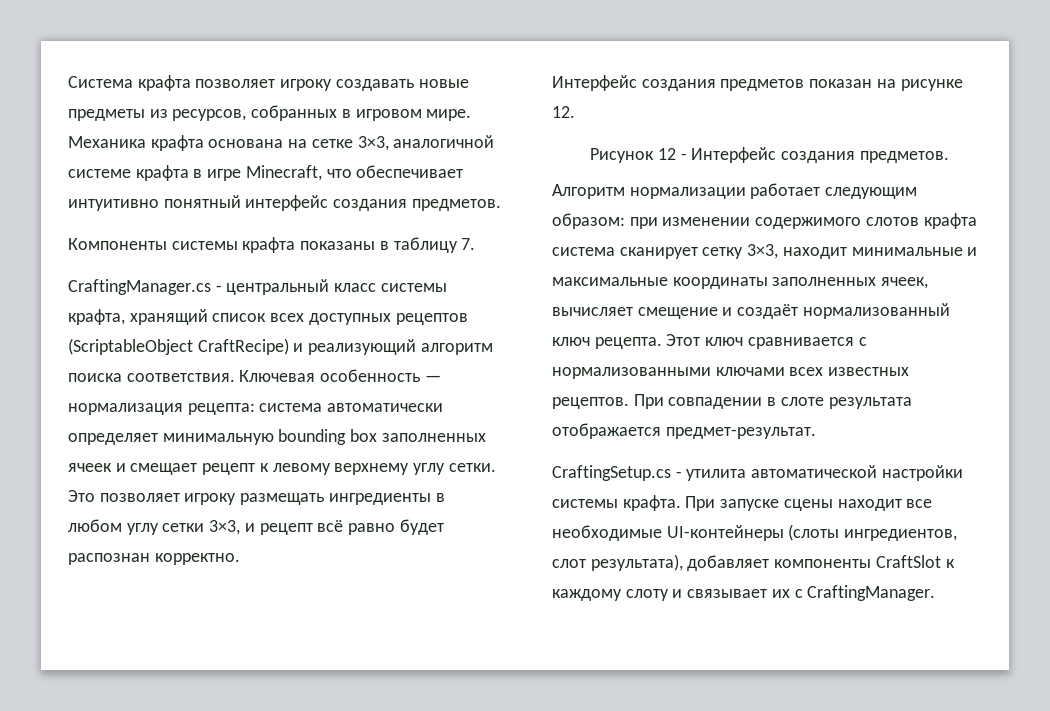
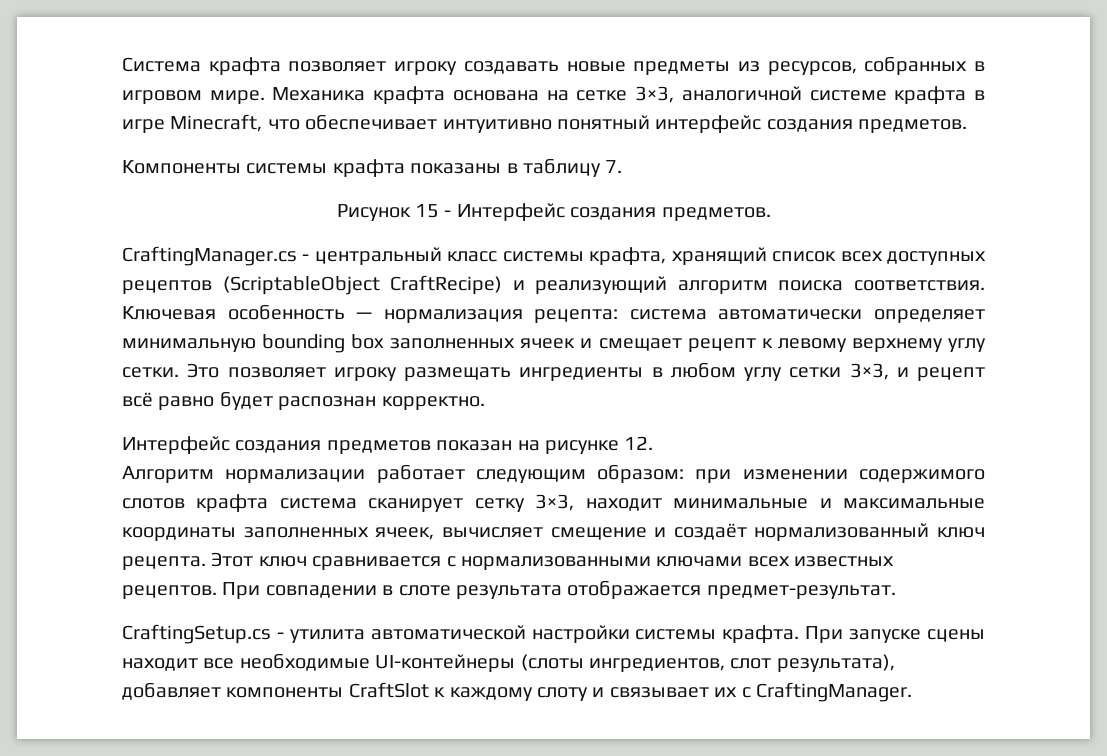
+ Рисунок 15 - Интерфейс создания предметов.
- Рисунок 12 - Интерфейс создания предметов.

